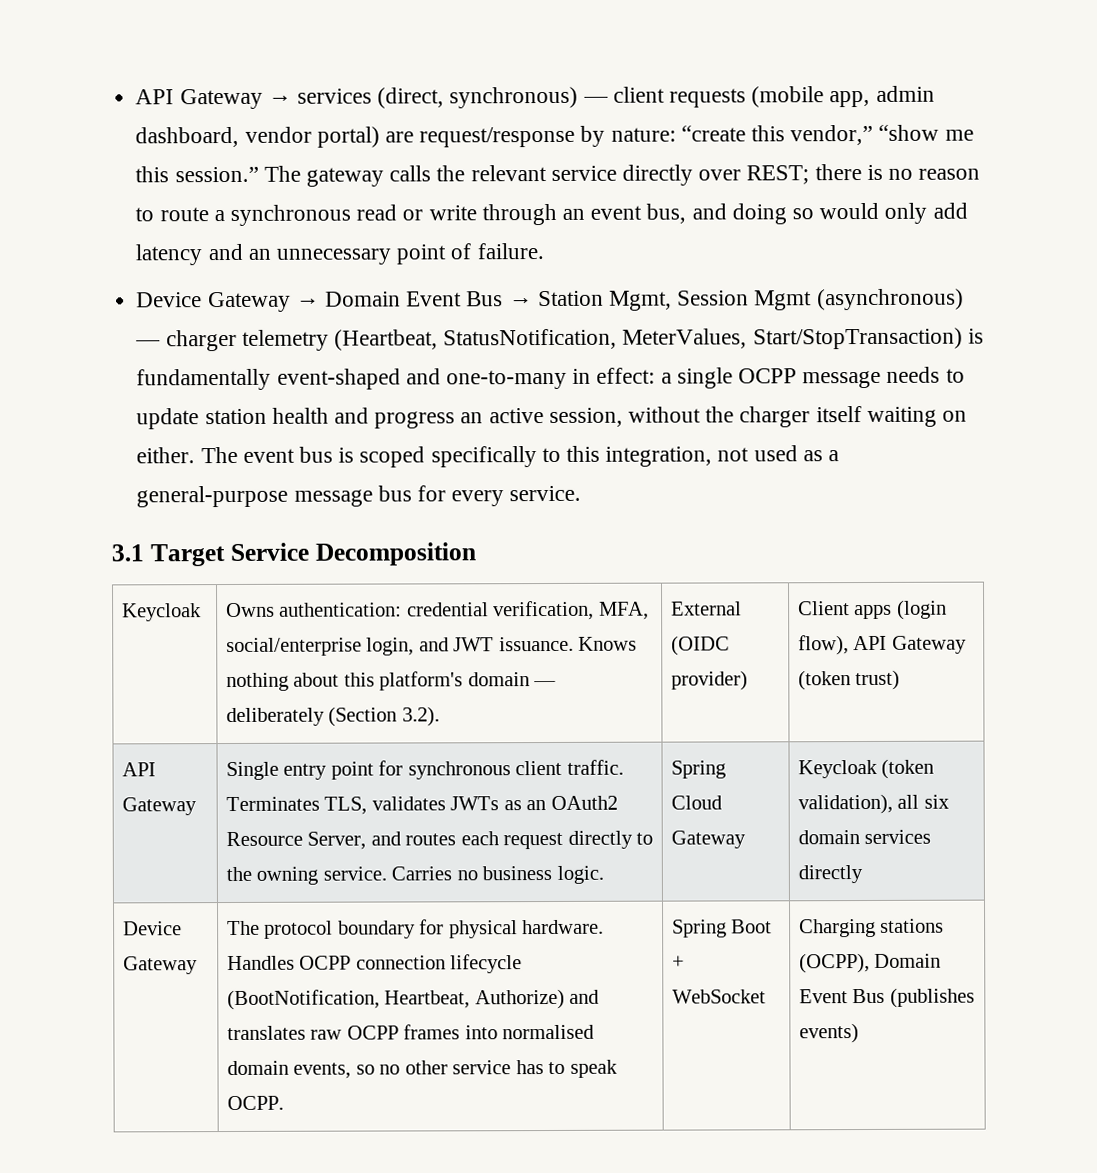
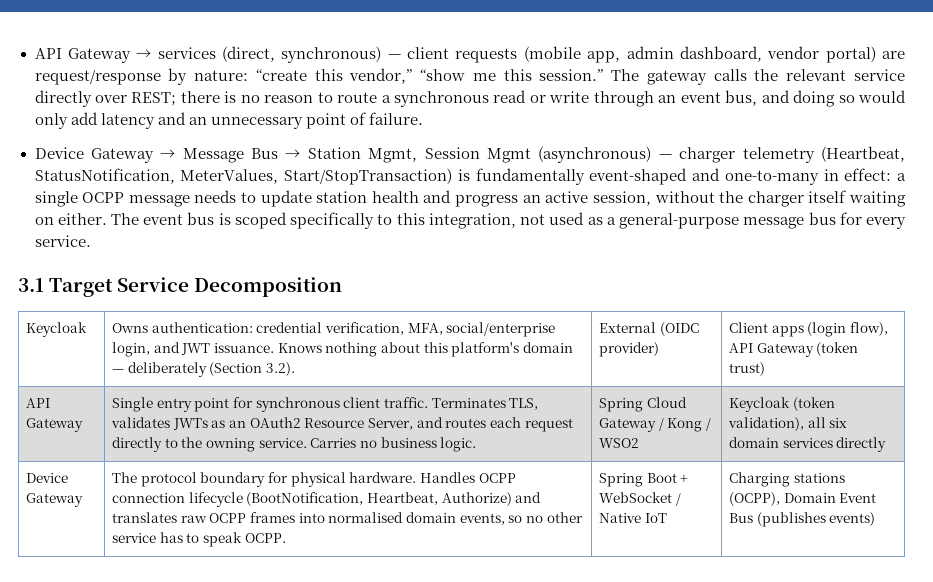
- Device Gateway → Domain Event Bus → Station Mgmt, Session Mgmt (asynchronous) — charger telemetry (Heartbeat, StatusNotification, MeterValues, Start/StopTransaction) is fundamentally event-shaped and one-to-many in effect: a single OCPP message needs to update station health and progress an active session, without the charger itself waiting on either.
+ Device Gateway → Message Bus → Station Mgmt, Session Mgmt (asynchronous) — charger telemetry (Heartbeat, StatusNotification, MeterValues, Start/StopTransaction) is fundamentally event-shaped and one-to-many in effect: a single OCPP message needs to update station health and progress an active session, without the charger itself waiting on either.
- Spring Cloud Gateway
+ Spring Cloud Gateway / Kong / WSO2
- Spring Boot + WebSocket
+ Spring Boot + WebSocket / Native IoT

